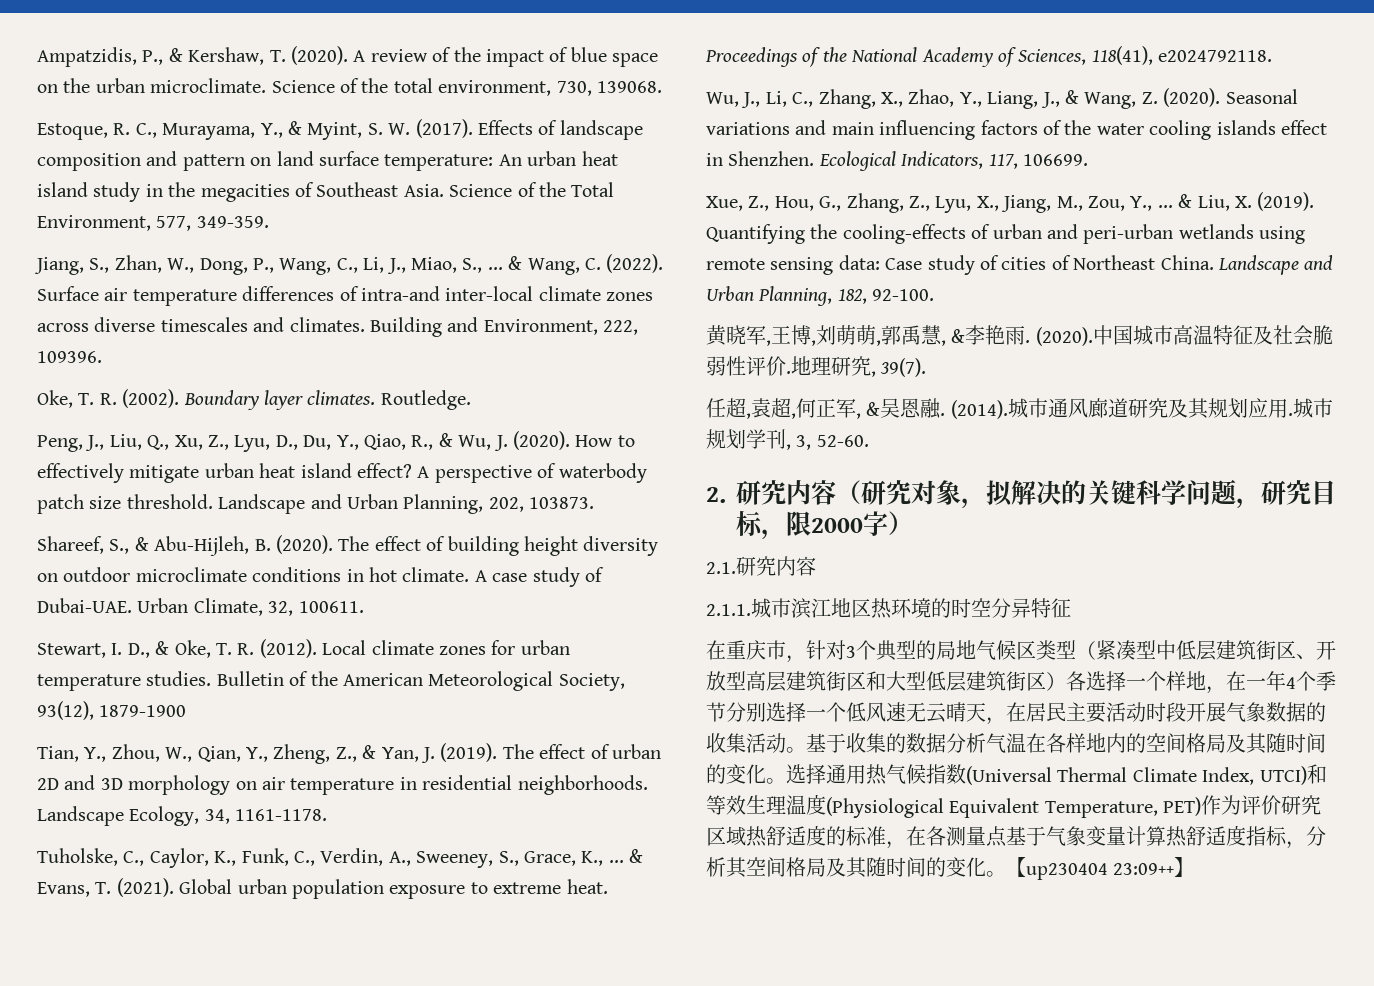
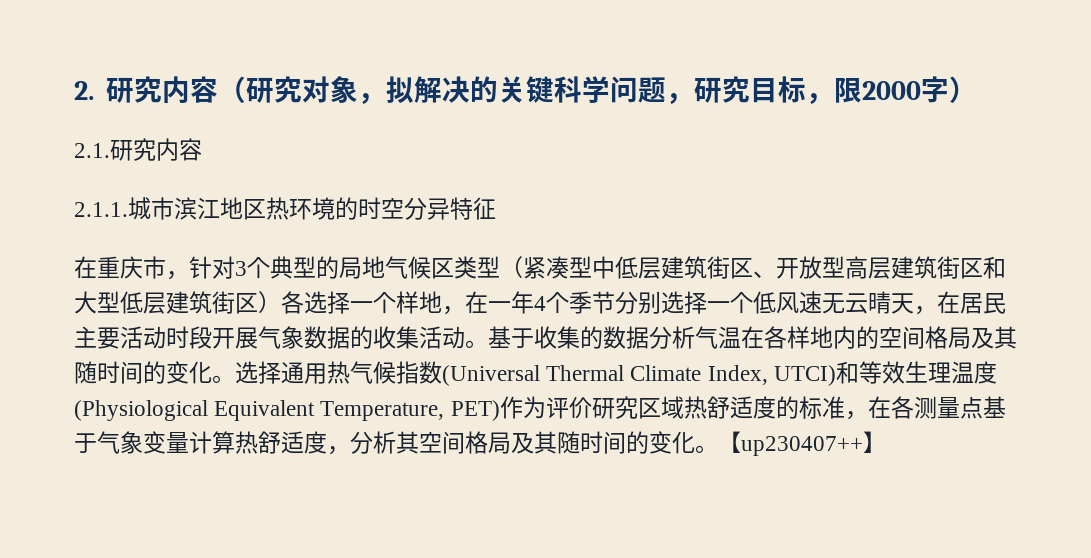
- Ampatzidis, P., & Kershaw, T. (2020). A review of the impact of blue space on the urban microclimate. Science of the total environment, 730, 139068.
- Estoque, R. C., Murayama, Y., & Myint, S. W. (2017). Effects of landscape composition and pattern on land surface temperature: An urban heat island study in the megacities of Southeast Asia. Science of the Total Environment, 577, 349-359.
- Jiang, S., Zhan, W., Dong, P., Wang, C., Li, J., Miao, S., ... & Wang, C. (2022). Surface air temperature differences of intra-and inter-local climate zones across diverse timescales and climates. Building and Environment, 222, 109396.
- Oke, T. R. (2002). Boundary layer climates. Routledge.
- Peng, J., Liu, Q., Xu, Z., Lyu, D., Du, Y., Qiao, R., & Wu, J. (2020). How to effectively mitigate urban heat island effect? A perspective of waterbody patch size threshold. Landscape and Urban Planning, 202, 103873.
- Shareef, S., & Abu-Hijleh, B. (2020). The effect of building height diversity on outdoor microclimate conditions in hot climate. A case study of Dubai-UAE. Urban Climate, 32, 100611.
- Stewart, I. D., & Oke, T. R. (2012). Local climate zones for urban temperature studies. Bulletin of the American Meteorological Society, 93(12), 1879-1900
- Tian, Y., Zhou, W., Qian, Y., Zheng, Z., & Yan, J. (2019). The effect of urban 2D and 3D morphology on air temperature in residential neighborhoods. Landscape Ecology, 34, 1161-1178.
- Tuholske, C., Caylor, K., Funk, C., Verdin, A., Sweeney, S., Grace, K., ... & Evans, T. (2021). Global urban population exposure to extreme heat. Proceedings of the National Academy of Sciences, 118(41), e2024792118.
- Wu, J., Li, C., Zhang, X., Zhao, Y., Liang, J., & Wang, Z. (2020). Seasonal variations and main influencing factors of the water cooling islands effect in Shenzhen. Ecological Indicators, 117, 106699.
- Xue, Z., Hou, G., Zhang, Z., Lyu, X., Jiang, M., Zou, Y., ... & Liu, X. (2019). Quantifying the cooling-effects of urban and peri-urban wetlands using remote sensing data: Case study of cities of Northeast China. Landscape and Urban Planning, 182, 92-100.
- 黄晓军,王博,刘萌萌,郭禹慧, &李艳雨. (2020).中国城市高温特征及社会脆弱性评价.地理研究, 39(7).
- 任超,袁超,何正军, &吴恩融. (2014).城市通风廊道研究及其规划应用.城市规划学刊, 3, 52-60.
- 选择通用热气候指数(Universal Thermal Climate Index, UTCI)和等效生理温度(Physiological Equivalent Temperature, PET)作为评价研究区域热舒适度的标准，在各测量点基于气象变量计算热舒适度指标，分析其空间格局及其随时间的变化。
+ 选择通用热气候指数(Universal Thermal Climate Index, UTCI)和等效生理温度(Physiological Equivalent Temperature, PET)作为评价研究区域热舒适度的标准，在各测量点基于气象变量计算热舒适度，分析其空间格局及其随时间的变化。
- 【up230404 23:09++】
+ 【up230407++】

